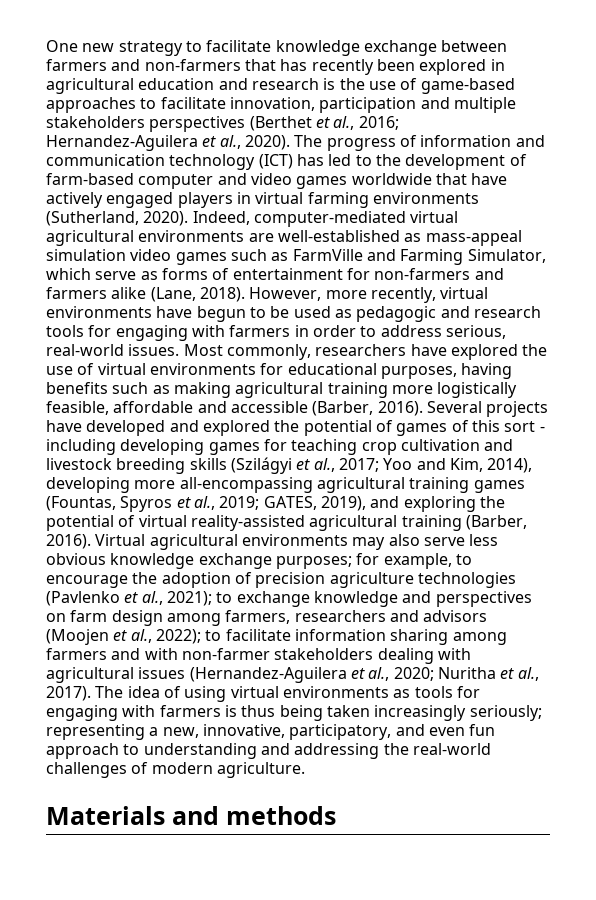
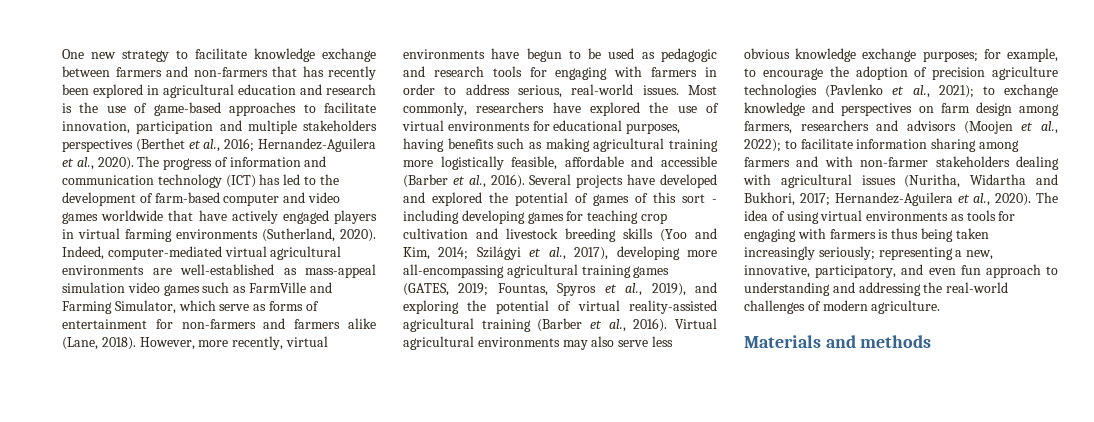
- Most commonly, researchers have explored the use of virtual environments for educational purposes, having benefits such as making agricultural training more logistically feasible, affordable and accessible (Barber, 2016).
+ Most commonly, researchers have explored the use of virtual environments for educational purposes, having benefits such as making agricultural training more logistically feasible, affordable and accessible (Barber et al., 2016).
- Several projects have developed and explored the potential of games of this sort - including developing games for teaching crop cultivation and livestock breeding skills (Szilágyi et al., 2017; Yoo and Kim, 2014), developing more all-encompassing agricultural training games (Fountas, Spyros et al., 2019; GATES, 2019), and exploring the potential of virtual reality-assisted agricultural training (Barber, 2016).
+ Several projects have developed and explored the potential of games of this sort - including developing games for teaching crop cultivation and livestock breeding skills (Yoo and Kim, 2014; Szilágyi et al., 2017), developing more all-encompassing agricultural training games (GATES, 2019; Fountas, Spyros et al., 2019), and exploring the potential of virtual reality-assisted agricultural training (Barber et al., 2016).
- Virtual agricultural environments may also serve less obvious knowledge exchange purposes; for example, to encourage the adoption of precision agriculture technologies (Pavlenko et al., 2021); to exchange knowledge and perspectives on farm design among farmers, researchers and advisors (Moojen et al., 2022); to facilitate information sharing among farmers and with non-farmer stakeholders dealing with agricultural issues (Hernandez-Aguilera et al., 2020; Nuritha et al., 2017).
+ Virtual agricultural environments may also serve less obvious knowledge exchange purposes; for example, to encourage the adoption of precision agriculture technologies (Pavlenko et al., 2021); to exchange knowledge and perspectives on farm design among farmers, researchers and advisors (Moojen et al., 2022); to facilitate information sharing among farmers and with non-farmer stakeholders dealing with agricultural issues (Nuritha, Widartha and Bukhori, 2017; Hernandez-Aguilera et al., 2020).

